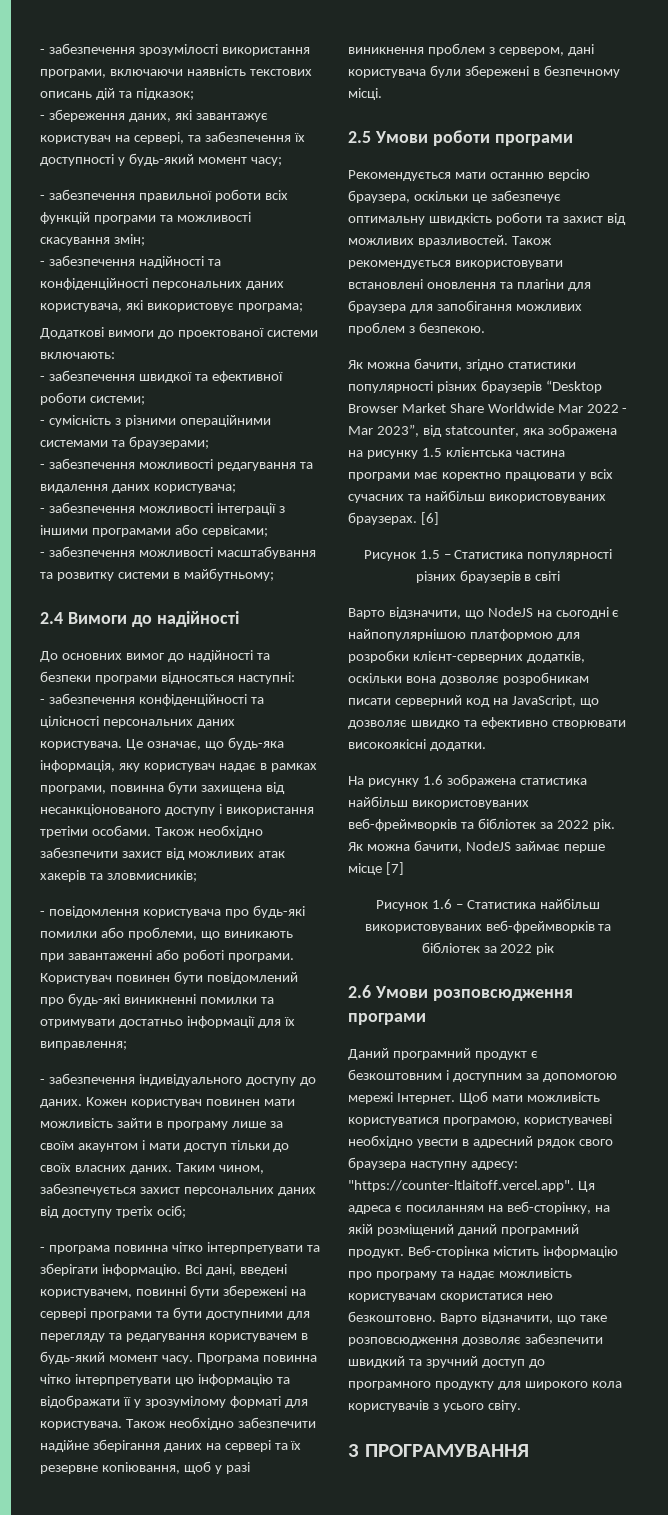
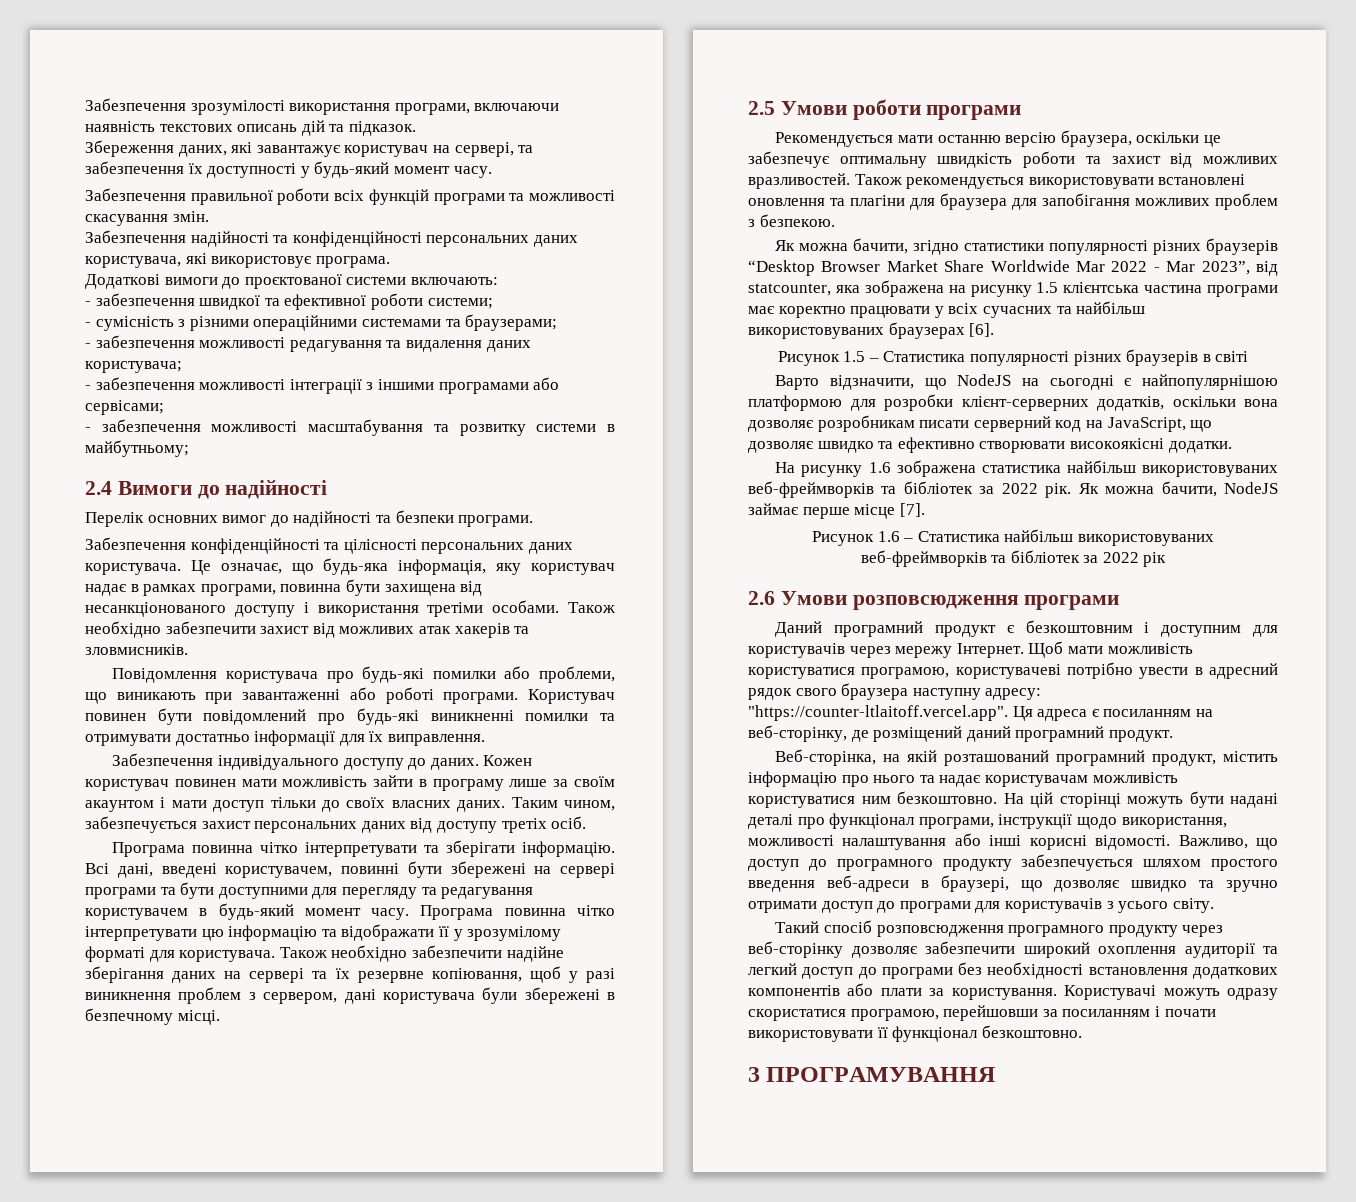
- - забезпечення зрозумілості використання програми, включаючи наявність текстових описань дій та підказок;
- - збереження даних, які завантажує користувач на сервері, та забезпечення їх доступності у будь-який момент часу;
- - забезпечення правильної роботи всіх функцій програми та можливості скасування змін;
- - забезпечення надійності та конфіденційності персональних даних користувача, які використовує програма;
+ Забезпечення зрозумілості використання програми, включаючи наявність текстових описань дій та підказок.
+ Збереження даних, які завантажує користувач на сервері, та забезпечення їх доступності у будь-який момент часу.
+ Забезпечення правильної роботи всіх функцій програми та можливості скасування змін.
+ Забезпечення надійності та конфіденційності персональних даних користувача, які використовує програма.
- Додаткові вимоги до проектованої системи включають:
+ Додаткові вимоги до проєктованої системи включають:
- До основних вимог до надійності та безпеки програми відносяться наступні:
- - забезпечення конфіденційності та цілісності персональних даних користувача.
+ Перелік основних вимог до надійності та безпеки програми.
+ Забезпечення конфіденційності та цілісності персональних даних користувача.
- Також необхідно забезпечити захист від можливих атак хакерів та зловмисників;
- - повідомлення користувача про будь-які помилки або проблеми, що виникають при завантаженні або роботі програми.
+ Також необхідно забезпечити захист від можливих атак хакерів та зловмисників.
+ Повідомлення користувача про будь-які помилки або проблеми, що виникають при завантаженні або роботі програми.
- Користувач повинен бути повідомлений про будь-які виникненні помилки та отримувати достатньо інформації для їх виправлення;
- - забезпечення індивідуального доступу до даних.
+ Користувач повинен бути повідомлений про будь-які виникненні помилки та отримувати достатньо інформації для їх виправлення.
+ Забезпечення індивідуального доступу до даних.
- Таким чином, забезпечується захист персональних даних від доступу третіх осіб;
- - програма повинна чітко інтерпретувати та зберігати інформацію.
+ Таким чином, забезпечується захист персональних даних від доступу третіх осіб.
+ Програма повинна чітко інтерпретувати та зберігати інформацію.
- Як можна бачити, згідно статистики популярності різних браузерів “Desktop Browser Market Share Worldwide Mar 2022 - Mar 2023”, від statcounter, яка зображена на рисунку 1.5 клієнтська частина програми має коректно працювати у всіх сучасних та найбільш використовуваних браузерах. [6]
+ Як можна бачити, згідно статистики популярності різних браузерів “Desktop Browser Market Share Worldwide Mar 2022 - Mar 2023”, від statcounter, яка зображена на рисунку 1.5 клієнтська частина програми має коректно працювати у всіх сучасних та найбільш використовуваних браузерах [6].
- Як можна бачити, NodeJS займає перше місце [7]
+ Як можна бачити, NodeJS займає перше місце [7].
- Даний програмний продукт є безкоштовним і доступним за допомогою мережі Інтернет.
+ Даний програмний продукт є безкоштовним і доступним для користувачів через мережу Інтернет.
- Щоб мати можливість користуватися програмою, користувачеві необхідно увести в адресний рядок свого браузера наступну адресу: "https://counter-ltlaitoff.vercel.app". Ця адреса є посиланням на веб-сторінку, на якій розміщений даний програмний продукт. Веб-сторінка містить інформацію про програму та надає можливість користувачам скористатися нею безкоштовно. Варто відзначити, що таке розповсюдження дозволяє забезпечити швидкий та зручний доступ до програмного продукту для широкого кола користувачів з усього світу.
+ Щоб мати можливість користуватися програмою, користувачеві потрібно увести в адресний рядок свого браузера наступну адресу: "https://counter-ltlaitoff.vercel.app". Ця адреса є посиланням на веб-сторінку, де розміщений даний програмний продукт.
+ Веб-сторінка, на якій розташований програмний продукт, містить інформацію про нього та надає користувачам можливість користуватися ним безкоштовно. На цій сторінці можуть бути надані деталі про функціонал програми, інструкції щодо використання, можливості налаштування або інші корисні відомості. Важливо, що доступ до програмного продукту забезпечується шляхом простого введення веб-адреси в браузері, що дозволяє швидко та зручно отримати доступ до програми для користувачів з усього світу.
+ Такий спосіб розповсюдження програмного продукту через веб-сторінку дозволяє забезпечити широкий охоплення аудиторії та легкий доступ до програми без необхідності встановлення додаткових компонентів або плати за користування. Користувачі можуть одразу скористатися програмою, перейшовши за посиланням і почати використовувати її функціонал безкоштовно.

